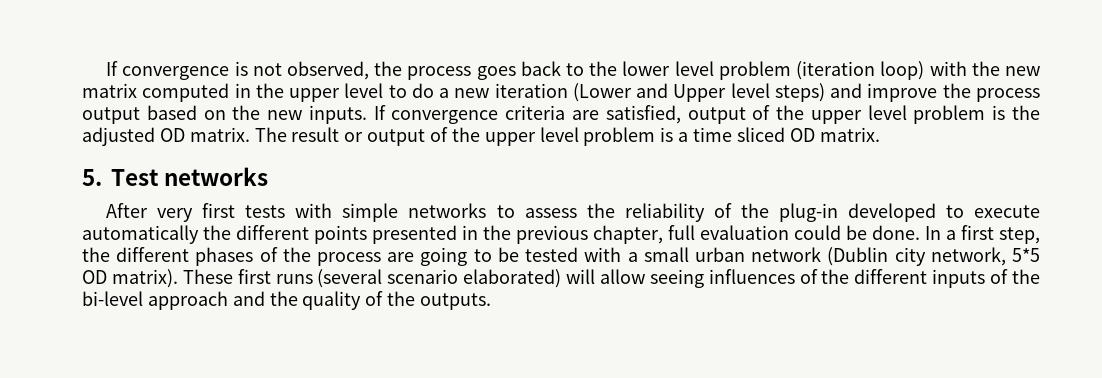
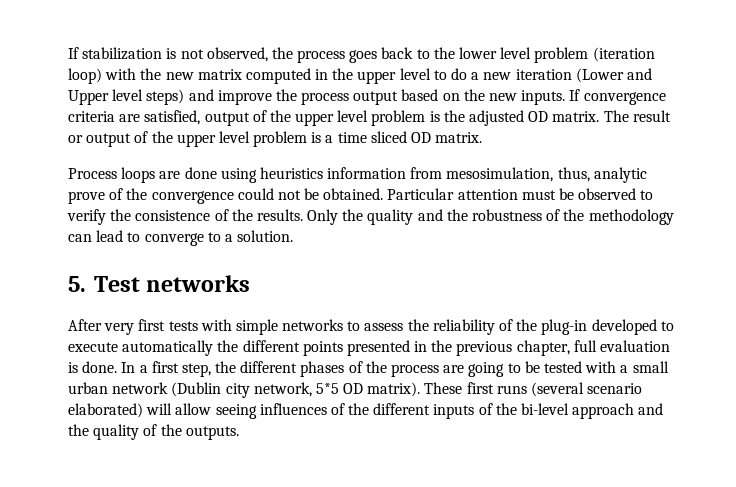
- If convergence is not observed, the process goes back to the lower level problem (iteration loop) with the new matrix computed in the upper level to do a new iteration (Lower and Upper level steps) and improve the process output based on the new inputs.
+ If stabilization is not observed, the process goes back to the lower level problem (iteration loop) with the new matrix computed in the upper level to do a new iteration (Lower and Upper level steps) and improve the process output based on the new inputs.
+ Process loops are done using heuristics information from mesosimulation, thus, analytic prove of the convergence could not be obtained. Particular attention must be observed to verify the consistence of the results. Only the quality and the robustness of the methodology can lead to converge to a solution.
- After very first tests with simple networks to assess the reliability of the plug-in developed to execute automatically the different points presented in the previous chapter, full evaluation could be done.
+ After very first tests with simple networks to assess the reliability of the plug-in developed to execute automatically the different points presented in the previous chapter, full evaluation is done.

